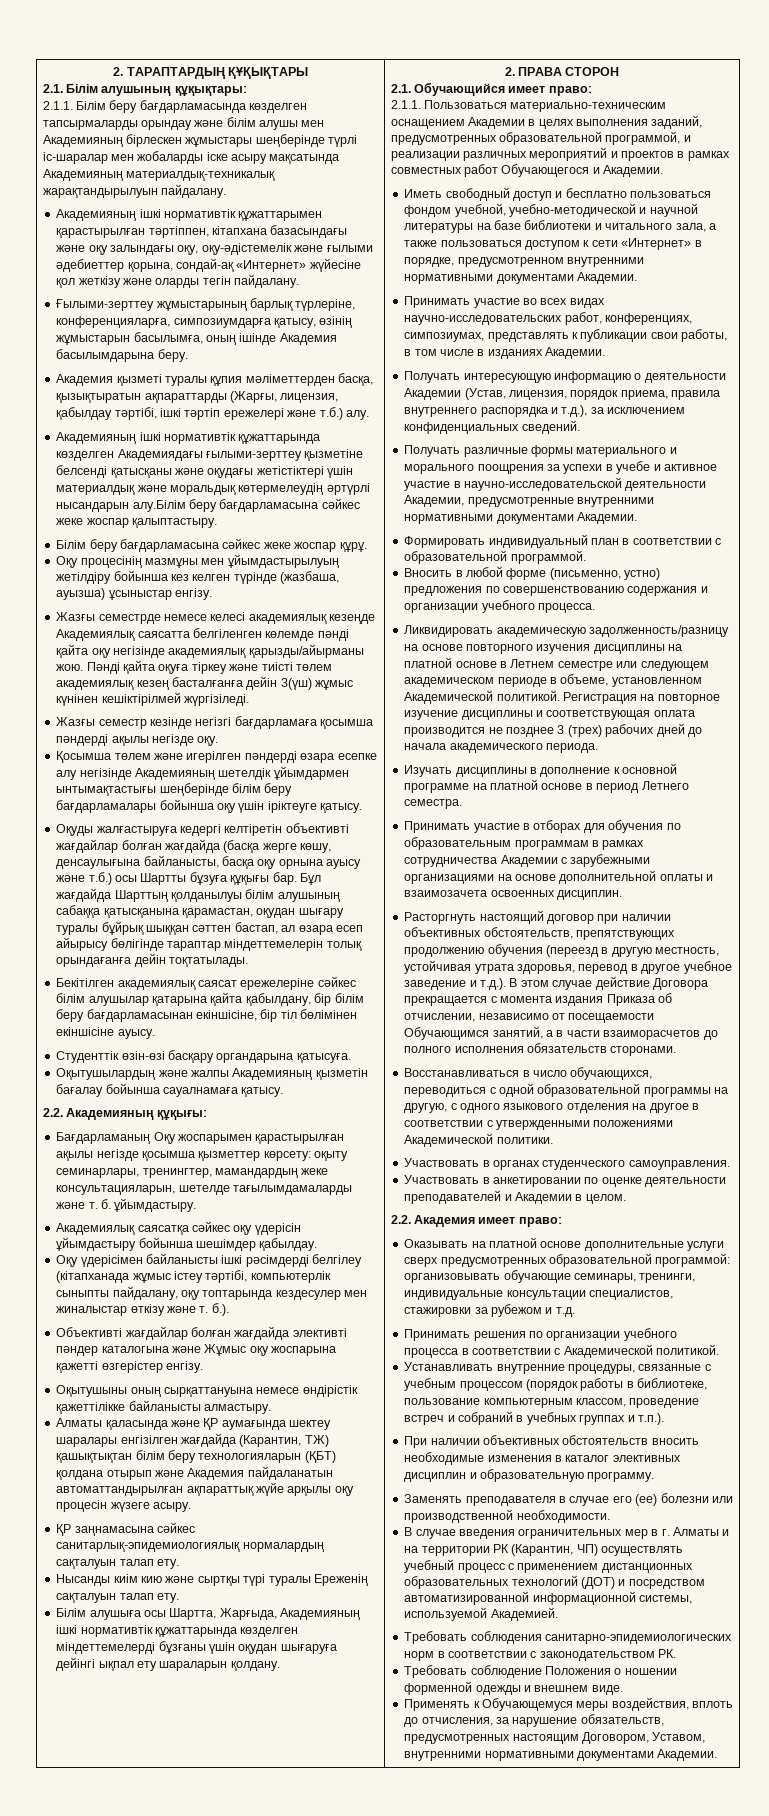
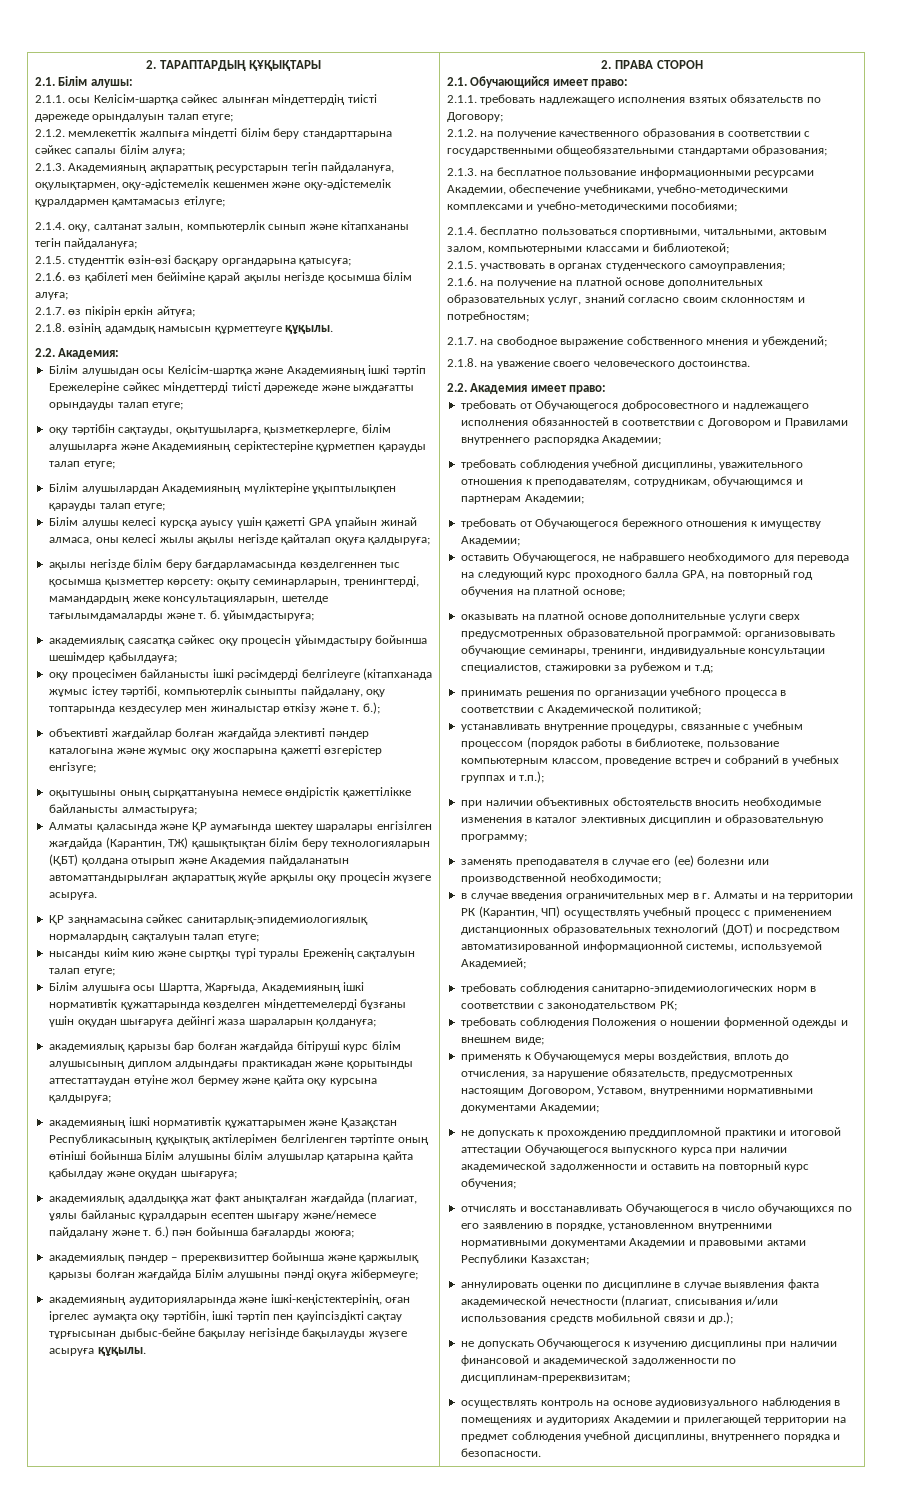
- 2.1. Білім алушының құқықтары:
- 2.1.1. Білім беру бағдарламасында көзделген тапсырмаларды орындау және білім алушы мен Академияның бірлескен жұмыстары шеңберінде түрлі іс-шаралар мен жобаларды іске асыру мақсатында Академияның материалдық-техникалық жарақтандырылуын пайдалану.
- Академияның ішкі нормативтік құжаттарымен қарастырылған тәртіппен, кітапхана базасындағы және оқу залындағы оқу, оқу-әдістемелік және ғылыми әдебиеттер қорына, сондай-ақ «Интернет» жүйесіне қол жеткізу және оларды тегін пайдалану.
- Ғылыми-зерттеу жұмыстарының барлық түрлеріне, конференцияларға, симпозиумдарға қатысу, өзінің жұмыстарын басылымға, оның ішінде Академия басылымдарына беру.
- Академия қызметі туралы құпия мәліметтерден басқа, қызықтыратын ақпараттарды (Жарғы, лицензия, қабылдау тәртібі, ішкі тәртіп ережелері және т.б.) алу.
- Академияның ішкі нормативтік құжаттарында көзделген Академиядағы ғылыми-зерттеу қызметіне белсенді қатысқаны және оқудағы жетістіктері үшін материалдық және моральдық көтермелеудің әртүрлі нысандарын алу.Білім беру бағдарламасына сәйкес жеке жоспар қалыптастыру.
- Білім беру бағдарламасына сәйкес жеке жоспар құрұ.
- Оқу процесінің мазмұны мен ұйымдастырылуың жетілдіру бойынша кез келген түрінде (жазбаша, ауызша) ұсыныстар енгізу.
- Жазғы семестрде немесе келесі академиялық кезеңде Академиялық саясатта белгіленген көлемде пәнді қайта оқу негізінде академиялық қарызды/айырманы жою. Пәнді қайта оқуға тіркеу және тиісті төлем академиялық кезең басталғанға дейін 3(үш) жұмыс күнінен кешіктірілмей жүргізіледі.
- Жазғы семестр кезінде негізгі бағдарламаға қосымша пәндерді ақылы негізде оқу.
- Қосымша төлем және игерілген пәндерді өзара есепке алу негізінде Академияның шетелдік ұйымдармен ынтымақтастығы шеңберінде білім беру бағдарламалары бойынша оқу үшін іріктеуге қатысу.
- Оқуды жалғастыруға кедергі келтіретін объективті жағдайлар болған жағдайда (басқа жерге көшу, денсаулығына байланысты, басқа оқу орнына ауысу және т.б.) осы Шартты бұзуға құқығы бар. Бұл жағдайда Шарттың қолданылуы білім алушының сабаққа қатысқанына қарамастан, оқудан шығару туралы бұйрық шыққан сәттен бастап, ал өзара есеп айырысу бөлігінде тараптар міндеттемелерін толық орындағанға дейін тоқтатылады.
- Бекітілген академиялық саясат ережелеріне сәйкес білім алушылар қатарына қайта қабылдану, бір білім беру бағдарламасынан екіншісіне, бір тіл бөлімінен екіншісіне ауысу.
- Студенттік өзін-өзі басқару органдарына қатысуға.
- Оқытушылардың және жалпы Академияның қызметін бағалау бойынша сауалнамаға қатысу.
- 2.2. Академияның құқығы:
- Бағдарламаның Оқу жоспарымен қарастырылған ақылы негізде қосымша қызметтер көрсету: оқыту семинарлары, тренингтер, мамандардың жеке консультацияларын, шетелде тағылымдамаларды және т. б. ұйымдастыру.
- Академиялық саясатқа сәйкес оқу үдерісін ұйымдастыру бойынша шешімдер қабылдау.
- Оқу үдерісімен байланысты ішкі рәсімдерді белгілеу (кітапханада жұмыс істеу тәртібі, компьютерлік сыныпты пайдалану, оқу топтарында кездесулер мен жиналыстар өткізу және т. б.).
- Объективті жағдайлар болған жағдайда элективті пәндер каталогына және Жұмыс оқу жоспарына қажетті өзгерістер енгізу.
- Оқытушыны оның сырқаттануына немесе өндірістік қажеттілікке байланысты алмастыру.
+ 2.1. Білім алушы:
+ 2.1.1. осы Келісім-шартқа сәйкес алынған міндеттердің тиісті дәрежеде орындалуын талап етуге;
+ 2.1.2. мемлекеттік жалпыға міндетті білім беру стандарттарына сәйкес сапалы білім алуға;
+ 2.1.3. Академияның ақпараттық ресурстарын тегін пайдалануға, оқулықтармен, оқу-әдістемелік кешенмен және оқу-әдістемелік құралдармен қамтамасыз етілуге;
+ 2.1.4. оқу, салтанат залын, компьютерлік сынып және кітапхананы тегін пайдалануға;
+ 2.1.5. студенттік өзін-өзі басқару органдарына қатысуға;
+ 2.1.6. өз қабілеті мен бейіміне қарай ақылы негізде қосымша білім алуға;
+ 2.1.7. өз пікірін еркін айтуға;
+ 2.1.8. өзінің адамдық намысын құрметтеуге құқылы.
+ 2.2. Академия:
+ Білім алушыдан осы Келісім-шартқа және Академияның ішкі тәртіп Ережелеріне сәйкес міндеттерді тиісті дәрежеде және ыждағатты орындауды талап етуге;
+ оқу тәртібін сақтауды, оқытушыларға, қызметкерлерге, білім алушыларға және Академияның серіктестеріне құрметпен қарауды талап етуге;
+ Білім алушылардан Академияның мүліктеріне ұқыптылықпен қарауды талап етуге;
+ Білім алушы келесі курсқа ауысу үшін қажетті GPA ұпайын жинай алмаса, оны келесі жылы ақылы негізде қайталап оқуға қалдыруға;
+ ақылы негізде білім беру бағдарламасында көзделгеннен тыс қосымша қызметтер көрсету: оқыту семинарларын, тренингтерді, мамандардың жеке консультацияларын, шетелде тағылымдамаларды және т. б. ұйымдастыруға;
+ академиялық саясатқа сәйкес оқу процесін ұйымдастыру бойынша шешімдер қабылдауға;
+ оқу процесімен байланысты ішкі рәсімдерді белгілеуге (кітапханада жұмыс істеу тәртібі, компьютерлік сыныпты пайдалану, оқу топтарында кездесулер мен жиналыстар өткізу және т. б.);
+ объективті жағдайлар болған жағдайда элективті пәндер каталогына және жұмыс оқу жоспарына қажетті өзгерістер енгізуге;
+ оқытушыны оның сырқаттануына немесе өндірістік қажеттілікке байланысты алмастыруға;
- Алматы қаласында және ҚР аумағында шектеу шаралары енгізілген жағдайда (Карантин, ТЖ) қашықтықтан білім беру технологияларын (ҚБТ) қолдана отырып және Академия пайдаланатын автоматтандырылған ақпараттық жүйе арқылы оқу процесін жүзеге асыру.
+ Алматы қаласында және ҚР аумағында шектеу шаралары енгізілген жағдайда (Карантин, ТЖ) қашықтықтан білім беру технологияларын (ҚБТ) қолдана отырып және Академия пайдаланатын автоматтандырылған ақпараттық жүйе арқылы оқу процесін жүзеге асыруға.
- ҚР заңнамасына сәйкес санитарлық-эпидемиологиялық нормалардың сақталуын талап ету.
- Нысанды киім кию және сыртқы түрі туралы Ереженің сақталуын талап ету.
+ ҚР заңнамасына сәйкес санитарлық-эпидемиологиялық нормалардың сақталуын талап етуге;
+ нысанды киім кию және сыртқы түрі туралы Ереженің сақталуын талап етуге;
- Білім алушыға осы Шартта, Жарғыда, Академияның ішкі нормативтік құжаттарында көзделген міндеттемелерді бұзғаны үшін оқудан шығаруға дейінгі ықпал ету шараларын қолдану.
+ Білім алушыға осы Шартта, Жарғыда, Академияның ішкі нормативтік құжаттарында көзделген міндеттемелерді бұзғаны үшін оқудан шығаруға дейінгі жаза шараларын қолдануға;
+ академиялық қарызы бар болған жағдайда бітіруші курс білім алушысының диплом алдындағы практикадан және қорытынды аттестаттаудан өтуіне жол бермеу және қайта оқу курсына қалдыруға;
+ академияның ішкі нормативтік құжаттарымен және Қазақстан Республикасының құқықтық актілерімен белгіленген тәртіпте оның өтініші бойынша Білім алушыны білім алушылар қатарына қайта қабылдау және оқудан шығаруға;
+ академиялық адалдыққа жат факт анықталған жағдайда (плагиат, ұялы байланыс құралдарын есептен шығару және/немесе пайдалану және т. б.) пән бойынша бағаларды жоюға;
+ академиялық пәндер – пререквизиттер бойынша және қаржылық қарызы болған жағдайда Білім алушыны пәнді оқуға жібермеуге;
+ академияның аудиторияларында және ішкі-кеңістектерінің, оған іргелес аумақта оқу тәртібін, ішкі тәртіп пен қауіпсіздікті сақтау тұрғысынан дыбыс-бейне бақылау негізінде бақылауды жүзеге асыруға құқылы.
- 2.1.1. Пользоваться материально-техническим оснащением Академии в целях выполнения заданий, предусмотренных образовательной программой, и реализации различных мероприятий и проектов в рамках совместных работ Обучающегося и Академии.
- Иметь свободный доступ и бесплатно пользоваться фондом учебной, учебно-методической и научной литературы на базе библиотеки и читального зала, а также пользоваться доступом к сети «Интернет» в порядке, предусмотренном внутренними нормативными документами Академии.
- Принимать участие во всех видах научно-исследовательских работ, конференциях, симпозиумах, представлять к публикации свои работы, в том числе в изданиях Академии.
- Получать интересующую информацию о деятельности Академии (Устав, лицензия, порядок приема, правила внутреннего распорядка и т.д.), за исключением конфиденциальных сведений.
- Получать различные формы материального и морального поощрения за успехи в учебе и активное участие в научно-исследовательской деятельности Академии, предусмотренные внутренними нормативными документами Академии.
- Формировать индивидуальный план в соответствии с образовательной программой.
- Вносить в любой форме (письменно, устно) предложения по совершенствованию содержания и организации учебного процесса.
- Ликвидировать академическую задолженность/разницу на основе повторного изучения дисциплины на платной основе в Летнем семестре или следующем академическом периоде в объеме, установленном Академической политикой. Регистрация на повторное изучение дисциплины и соответствующая оплата производится не позднее 3 (трех) рабочих дней до начала академического периода.
- Изучать дисциплины в дополнение к основной программе на платной основе в период Летнего семестра.
- Принимать участие в отборах для обучения по образовательным программам в рамках сотрудничества Академии с зарубежными организациями на основе дополнительной оплаты и взаимозачета освоенных дисциплин.
- Расторгнуть настоящий договор при наличии объективных обстоятельств, препятствующих продолжению обучения (переезд в другую местность, устойчивая утрата здоровья, перевод в другое учебное заведение и т.д.). В этом случае действие Договора прекращается с момента издания Приказа об отчислении, независимо от посещаемости Обучающимся занятий, а в части взаиморасчетов до полного исполнения обязательств сторонами.
- Восстанавливаться в число обучающихся, переводиться с одной образовательной программы на другую, с одного языкового отделения на другое в соответствии с утвержденными положениями Академической политики.
- Участвовать в органах студенческого самоуправления.
- Участвовать в анкетировании по оценке деятельности преподавателей и Академии в целом.
+ 2.1.1. требовать надлежащего исполнения взятых обязательств по Договору;
+ 2.1.2. на получение качественного образования в соответствии с государственными общеобязательными стандартами образования;
+ 2.1.3. на бесплатное пользование информационными ресурсами Академии, обеспечение учебниками, учебно-методическими комплексами и учебно-методическими пособиями;
+ 2.1.4. бесплатно пользоваться спортивными, читальными, актовым залом, компьютерными классами и библиотекой;
+ 2.1.5. участвовать в органах студенческого самоуправления;
+ 2.1.6. на получение на платной основе дополнительных образовательных услуг, знаний согласно своим склонностям и потребностям;
+ 2.1.7. на свободное выражение собственного мнения и убеждений;
+ 2.1.8. на уважение своего человеческого достоинства.
  2.2. Академия имеет право:
- Оказывать на платной основе дополнительные услуги сверх предусмотренных образовательной программой:
+ требовать от Обучающегося добросовестного и надлежащего исполнения обязанностей в соответствии с Договором и Правилами внутреннего распорядка Академии;
+ требовать соблюдения учебной дисциплины, уважительного отношения к преподавателям, сотрудникам, обучающимся и партнерам Академии;
+ требовать от Обучающегося бережного отношения к имуществу Академии;
+ оставить Обучающегося, не набравшего необходимого для перевода на следующий курс проходного балла GPA, на повторный год обучения на платной основе;
+ оказывать на платной основе дополнительные услуги сверх предусмотренных образовательной программой:
- организовывать обучающие семинары, тренинги, индивидуальные консультации специалистов, стажировки за рубежом и т.д.
- Принимать решения по организации учебного процесса в соответствии с Академической политикой.
- Устанавливать внутренние процедуры, связанные с учебным процессом (порядок работы в библиотеке, пользование компьютерным классом, проведение встреч и собраний в учебных группах и т.п.).
- При наличии объективных обстоятельств вносить необходимые изменения в каталог элективных дисциплин и образовательную программу.
- Заменять преподавателя в случае его (ее) болезни или производственной необходимости.
- В случае введения ограничительных мер в г. Алматы и на территории РК (Карантин, ЧП) осуществлять учебный процесс с применением дистанционных образовательных технологий (ДОТ) и посредством автоматизированной информационной системы, используемой Академией.
- Требовать соблюдения санитарно-эпидемиологических норм в соответствии с законодательством РК.
- Требовать соблюдение Положения о ношении форменной одежды и внешнем виде.
- Применять к Обучающемуся меры воздействия, вплоть до отчисления, за нарушение обязательств, предусмотренных настоящим Договором, Уставом, внутренними нормативными документами Академии.
+ организовывать обучающие семинары, тренинги, индивидуальные консультации специалистов, стажировки за рубежом и т.д;
+ принимать решения по организации учебного процесса в соответствии с Академической политикой;
+ устанавливать внутренние процедуры, связанные с учебным процессом (порядок работы в библиотеке, пользование компьютерным классом, проведение встреч и собраний в учебных группах и т.п.);
+ при наличии объективных обстоятельств вносить необходимые изменения в каталог элективных дисциплин и образовательную программу;
+ заменять преподавателя в случае его (ее) болезни или производственной необходимости;
+ в случае введения ограничительных мер в г. Алматы и на территории РК (Карантин, ЧП) осуществлять учебный процесс с применением дистанционных образовательных технологий (ДОТ) и посредством автоматизированной информационной системы, используемой Академией;
+ требовать соблюдения санитарно-эпидемиологических норм в соответствии с законодательством РК;
+ требовать соблюдения Положения о ношении форменной одежды и внешнем виде;
+ применять к Обучающемуся меры воздействия, вплоть до отчисления, за нарушение обязательств, предусмотренных настоящим Договором, Уставом, внутренними нормативными документами Академии;
+ не допускать к прохождению преддипломной практики и итоговой аттестации Обучающегося выпускного курса при наличии академической задолженности и оставить на повторный курс обучения;
+ отчислять и восстанавливать Обучающегося в число обучающихся по его заявлению в порядке, установленном внутренними нормативными документами Академии и правовыми актами Республики Казахстан;
+ аннулировать оценки по дисциплине в случае выявления факта академической нечестности (плагиат, списывания и/или использования средств мобильной связи и др.);
+ не допускать Обучающегося к изучению дисциплины при наличии финансовой и академической задолженности по дисциплинам-пререквизитам;
+ осуществлять контроль на основе аудиовизуального наблюдения в помещениях и аудиториях Академии и прилегающей территории на предмет соблюдения учебной дисциплины, внутреннего порядка и безопасности.

